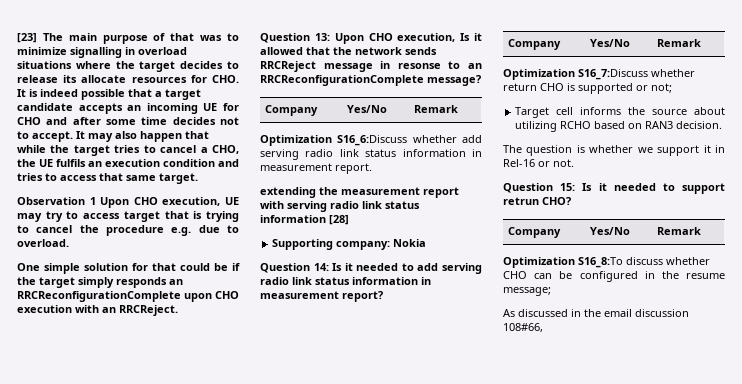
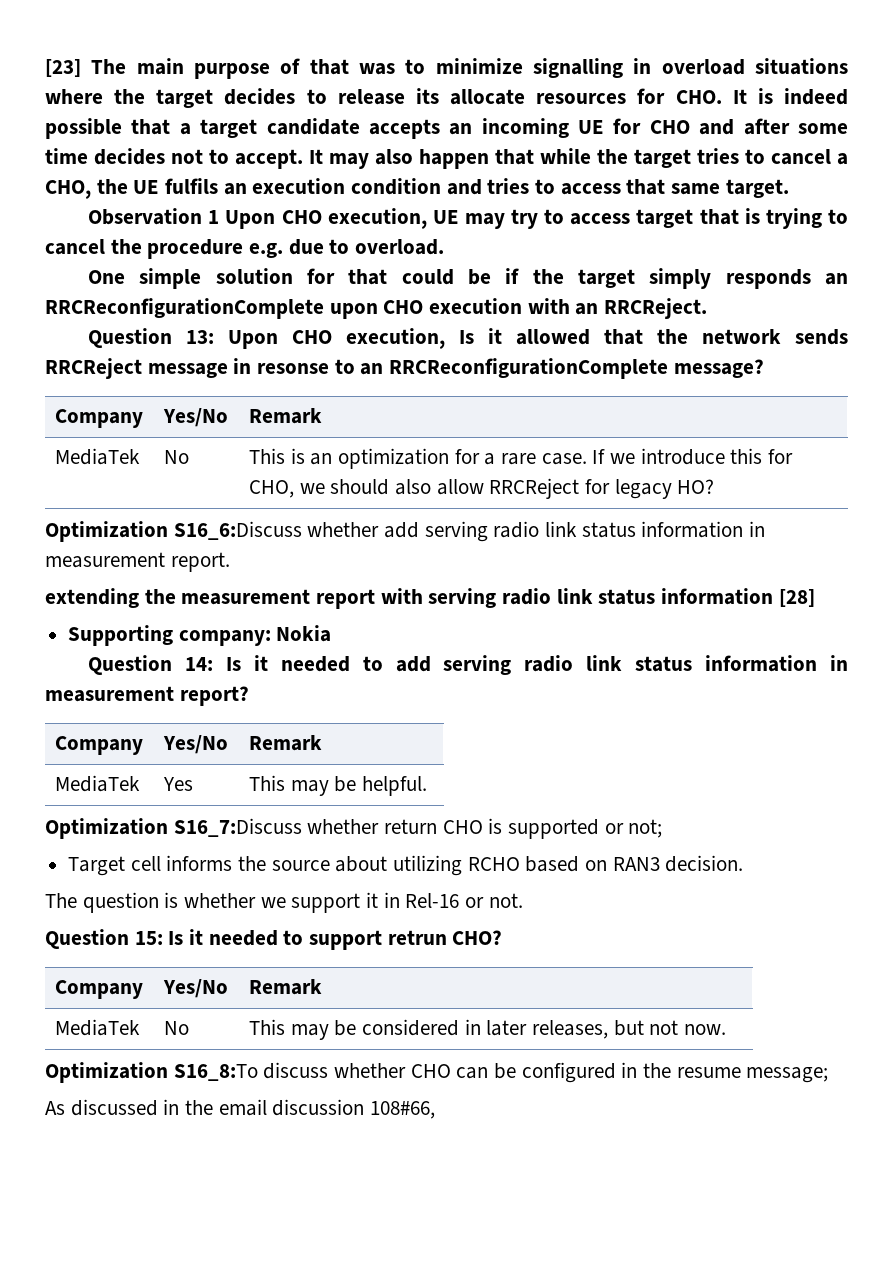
+ MediaTek | No | This is an optimization for a rare case. If we introduce this for CHO, we should also allow RRCReject for legacy HO?
+ MediaTek | Yes | This may be helpful.
+ MediaTek | No | This may be considered in later releases, but not now.

